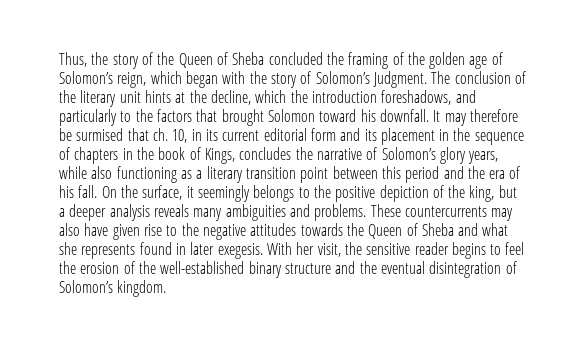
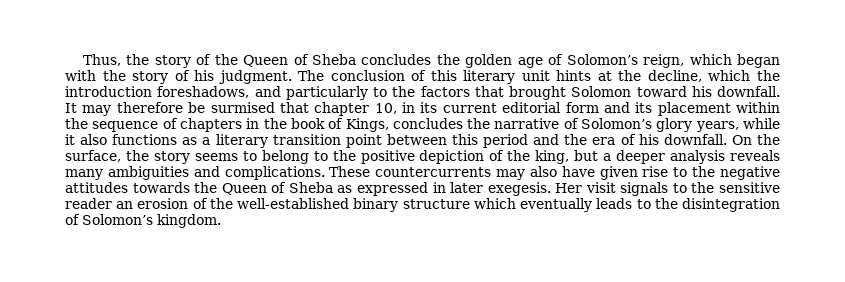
- Thus, the story of the Queen of Sheba concluded the framing of the golden age of Solomon’s reign, which began with the story of Solomon’s Judgment.
+ Thus, the story of the Queen of Sheba concludes the golden age of Solomon’s reign, which began with the story of his judgment.
- The conclusion of the literary unit hints at the decline, which the introduction foreshadows, and particularly to the factors that brought Solomon toward his downfall.
+ The conclusion of this literary unit hints at the decline, which the introduction foreshadows, and particularly to the factors that brought Solomon toward his downfall.
- It may therefore be surmised that ch. 10, in its current editorial form and its placement in the sequence of chapters in the book of Kings, concludes the narrative of Solomon’s glory years, while also functioning as a literary transition point between this period and the era of his fall.
+ It may therefore be surmised that chapter 10, in its current editorial form and its placement within the sequence of chapters in the book of Kings, concludes the narrative of Solomon’s glory years, while it also functions as a literary transition point between this period and the era of his downfall.
- On the surface, it seemingly belongs to the positive depiction of the king, but a deeper analysis reveals many ambiguities and problems.
+ On the surface, the story seems to belong to the positive depiction of the king, but a deeper analysis reveals many ambiguities and complications.
- These countercurrents may also have given rise to the negative attitudes towards the Queen of Sheba and what she represents found in later exegesis. With her visit, the sensitive reader begins to feel the erosion of the well-established binary structure and the eventual disintegration of Solomon’s kingdom.
+ These countercurrents may also have given rise to the negative attitudes towards the Queen of Sheba as expressed in later exegesis. Her visit signals to the sensitive reader an erosion of the well-established binary structure which eventually leads to the disintegration of Solomon’s kingdom.

